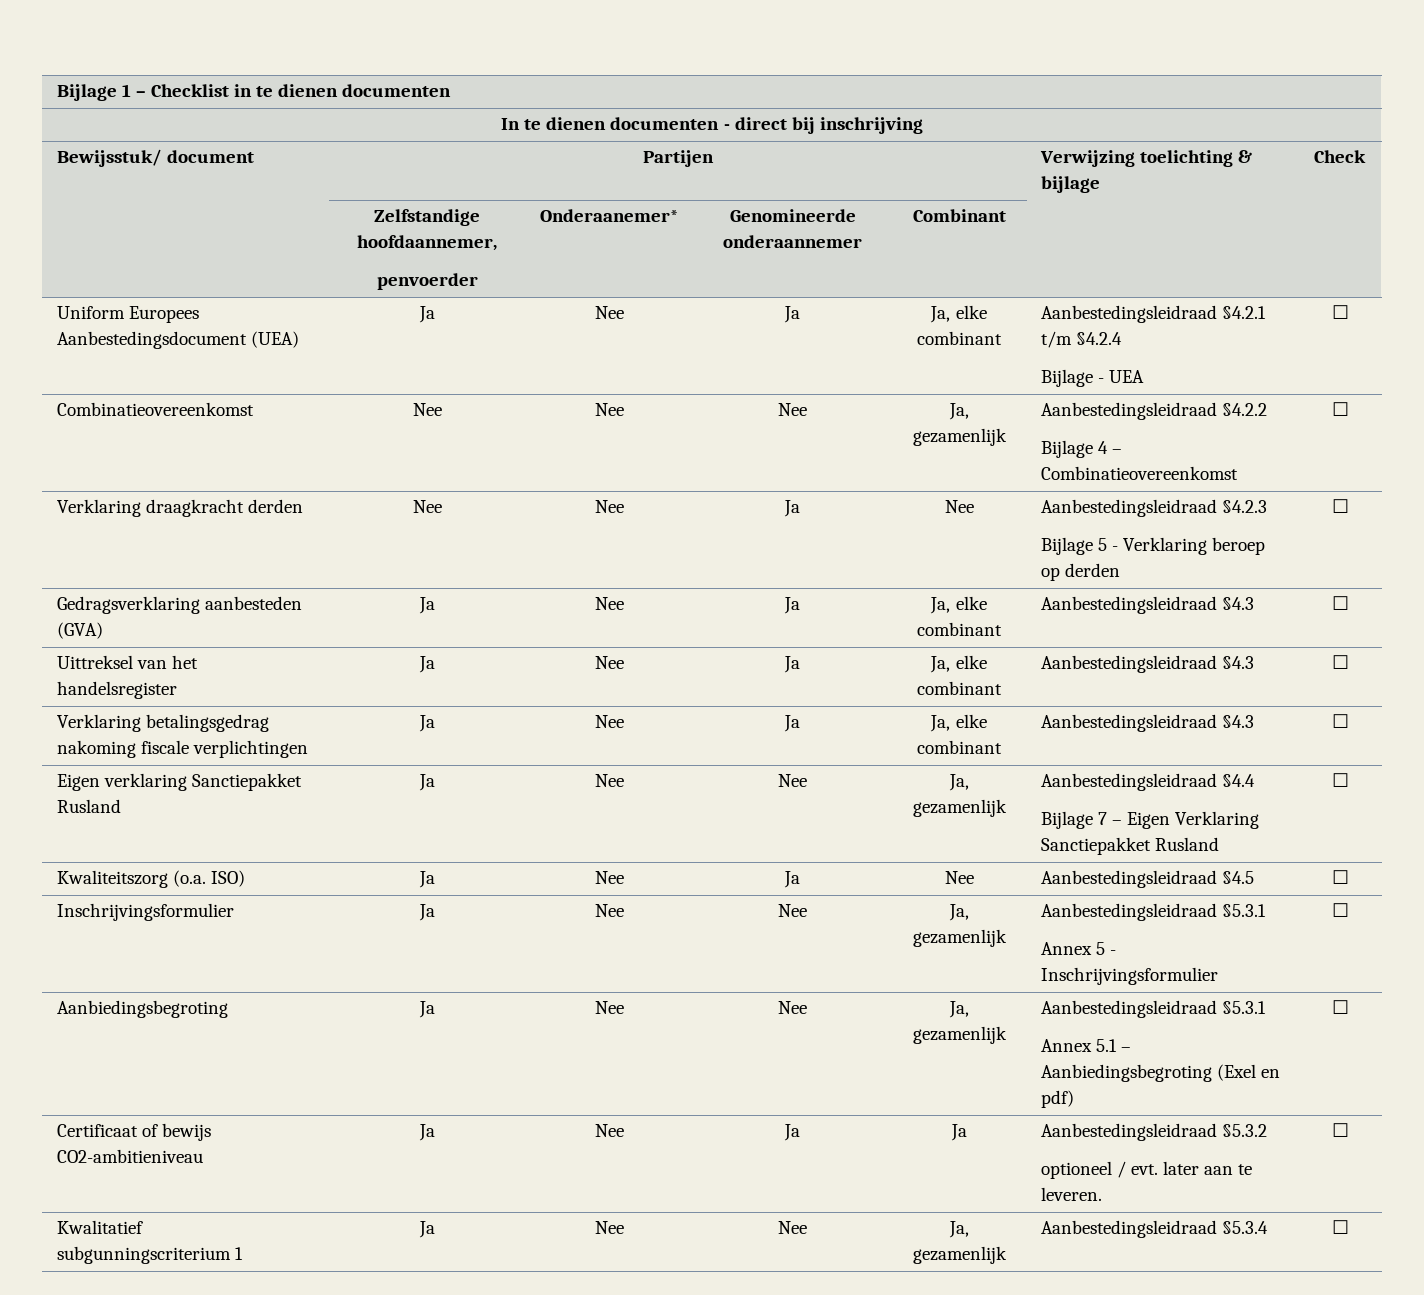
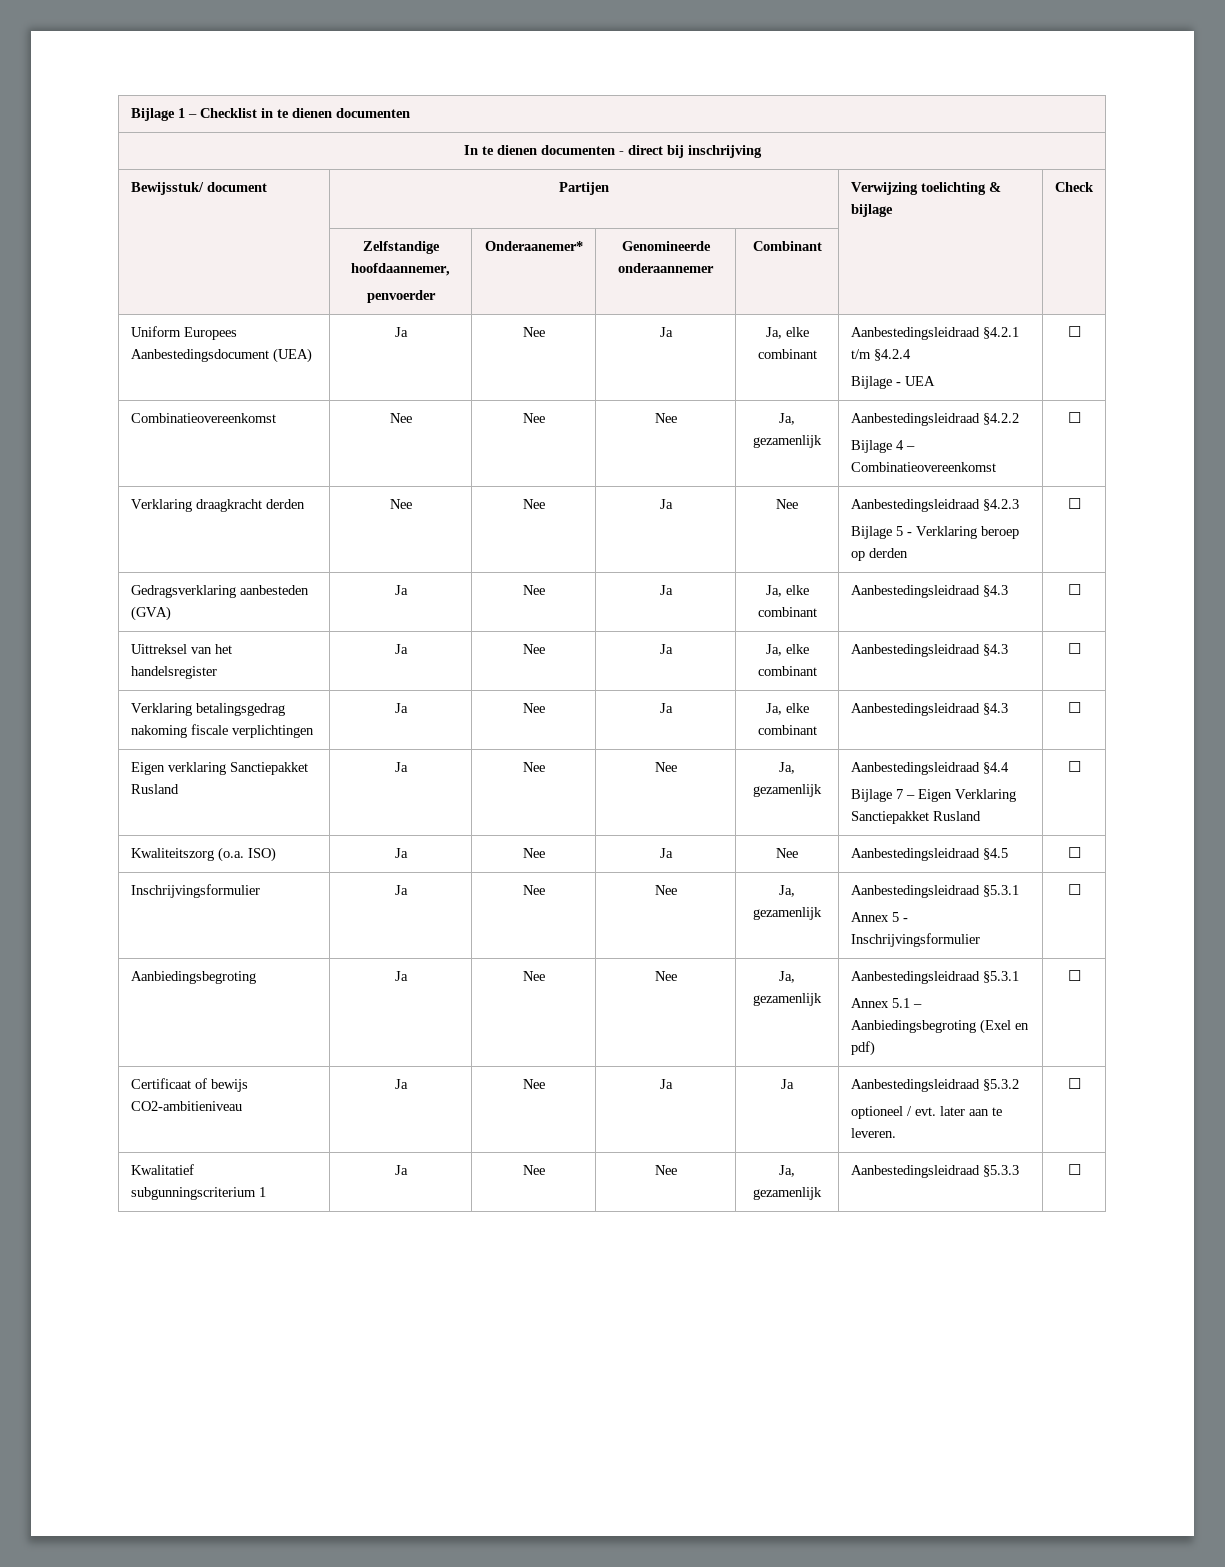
- Kwalitatief subgunningscriterium 1 | Ja | Nee | Nee | Ja, gezamenlijk | Aanbestedingsleidraad §5.3.4 | ☐
+ Kwalitatief subgunningscriterium 1 | Ja | Nee | Nee | Ja, gezamenlijk | Aanbestedingsleidraad §5.3.3 | ☐

